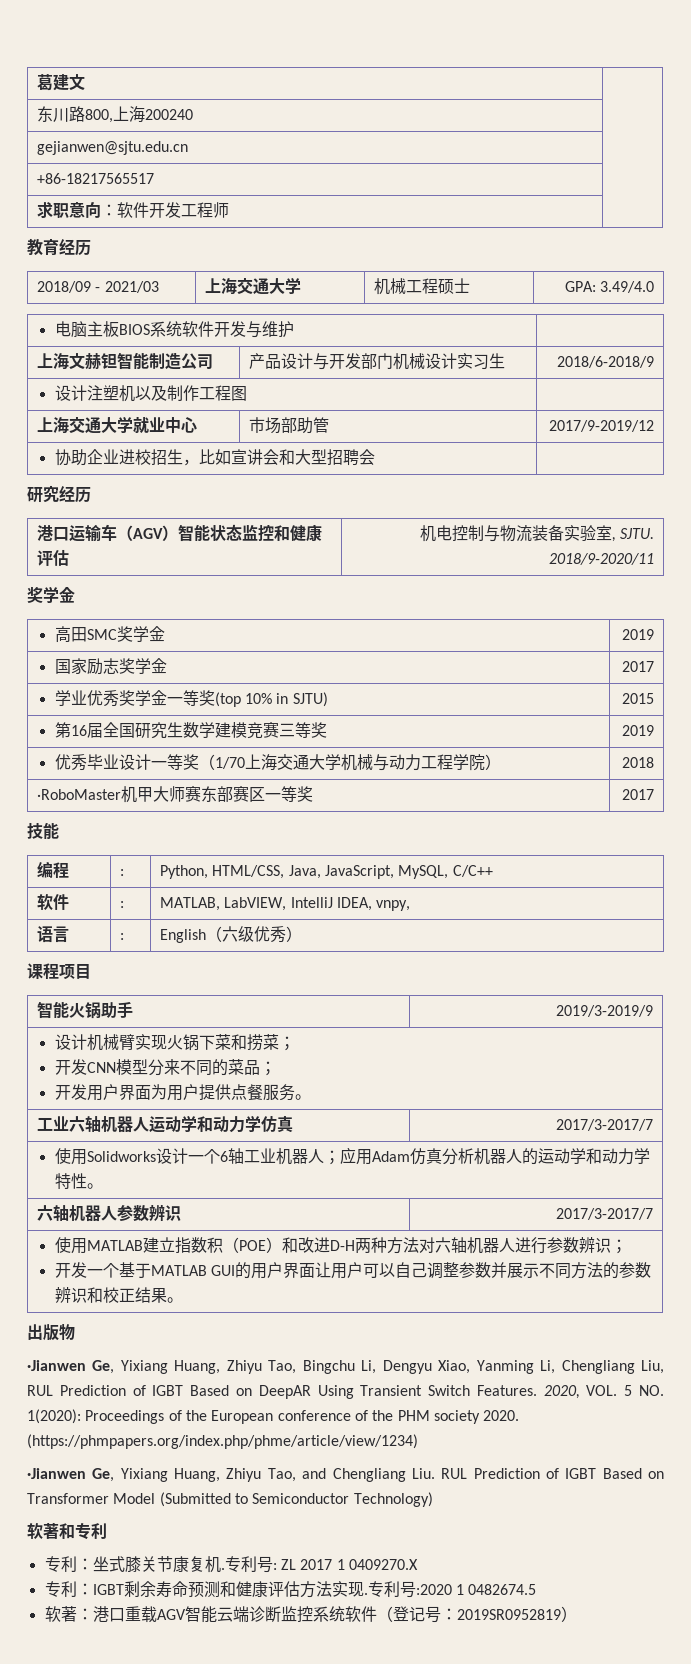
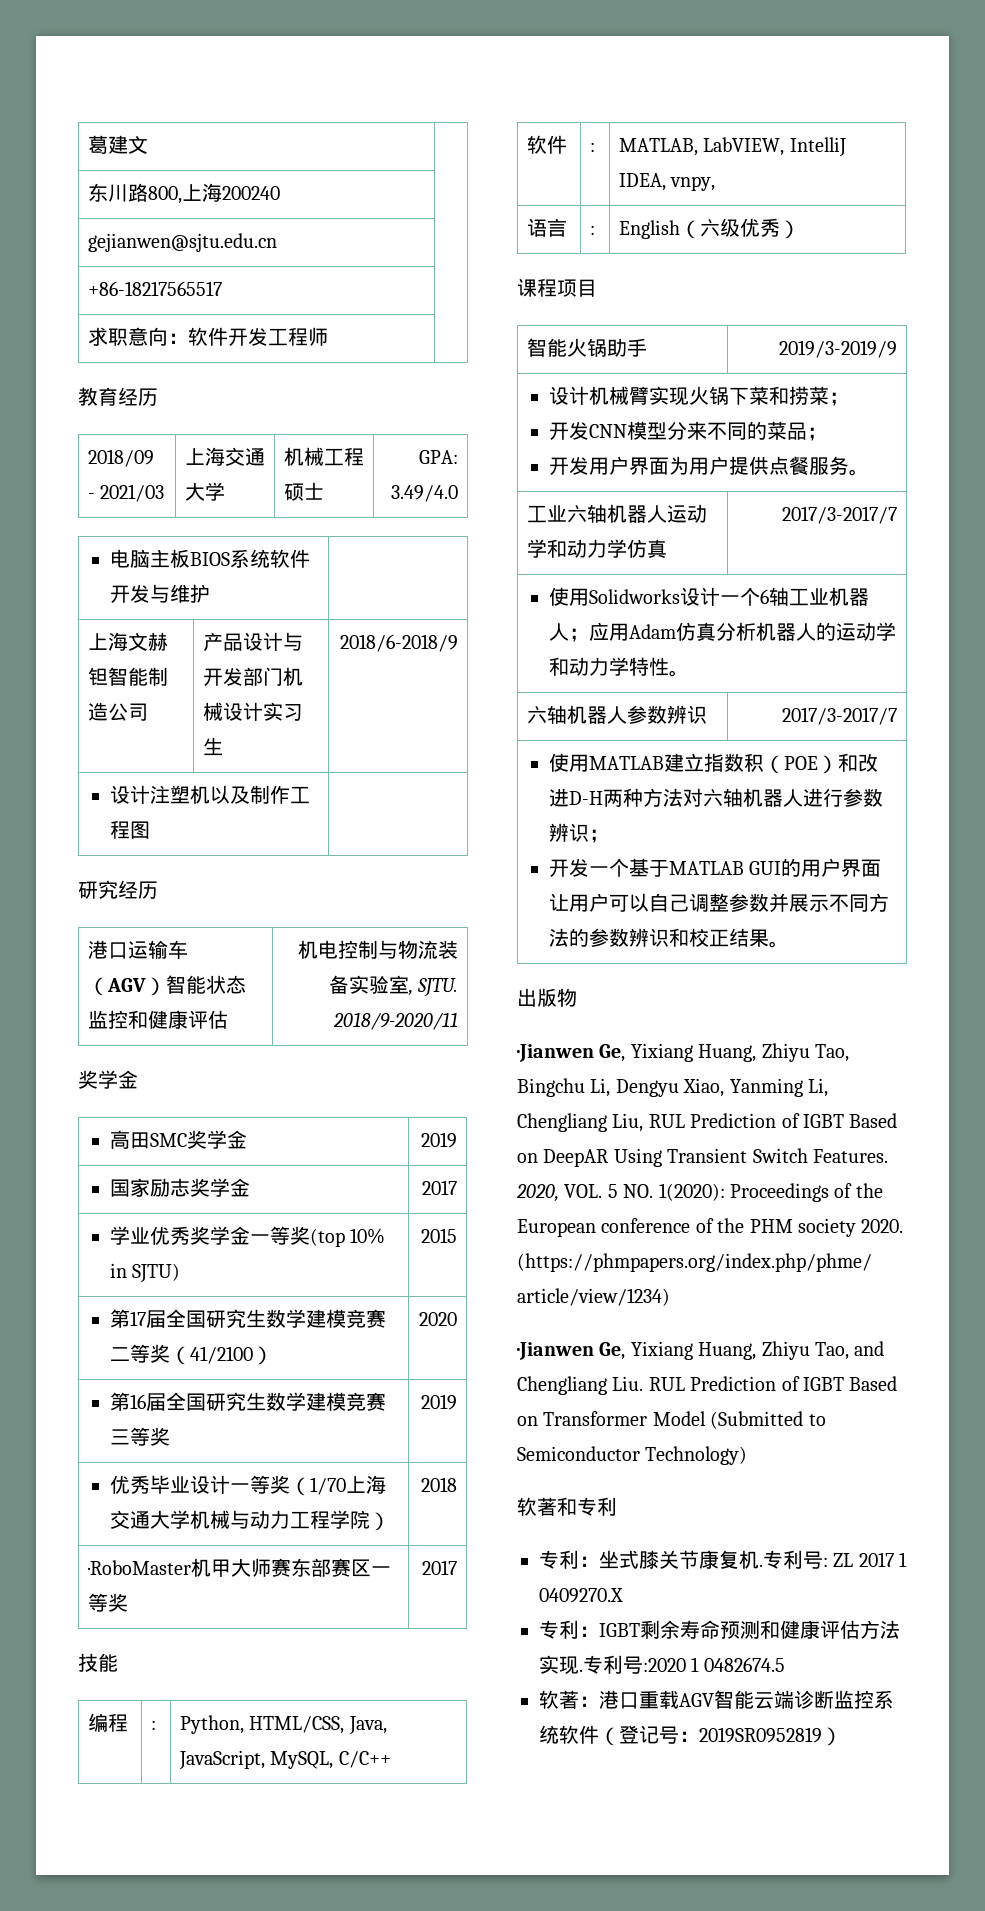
- 上海交通大学就业中心 | 市场部助管 | 2017/9-2019/12
- 协助企业进校招生，比如宣讲会和大型招聘会 |
+ 第17届全国研究生数学建模竞赛二等奖（41/2100） | 2020

